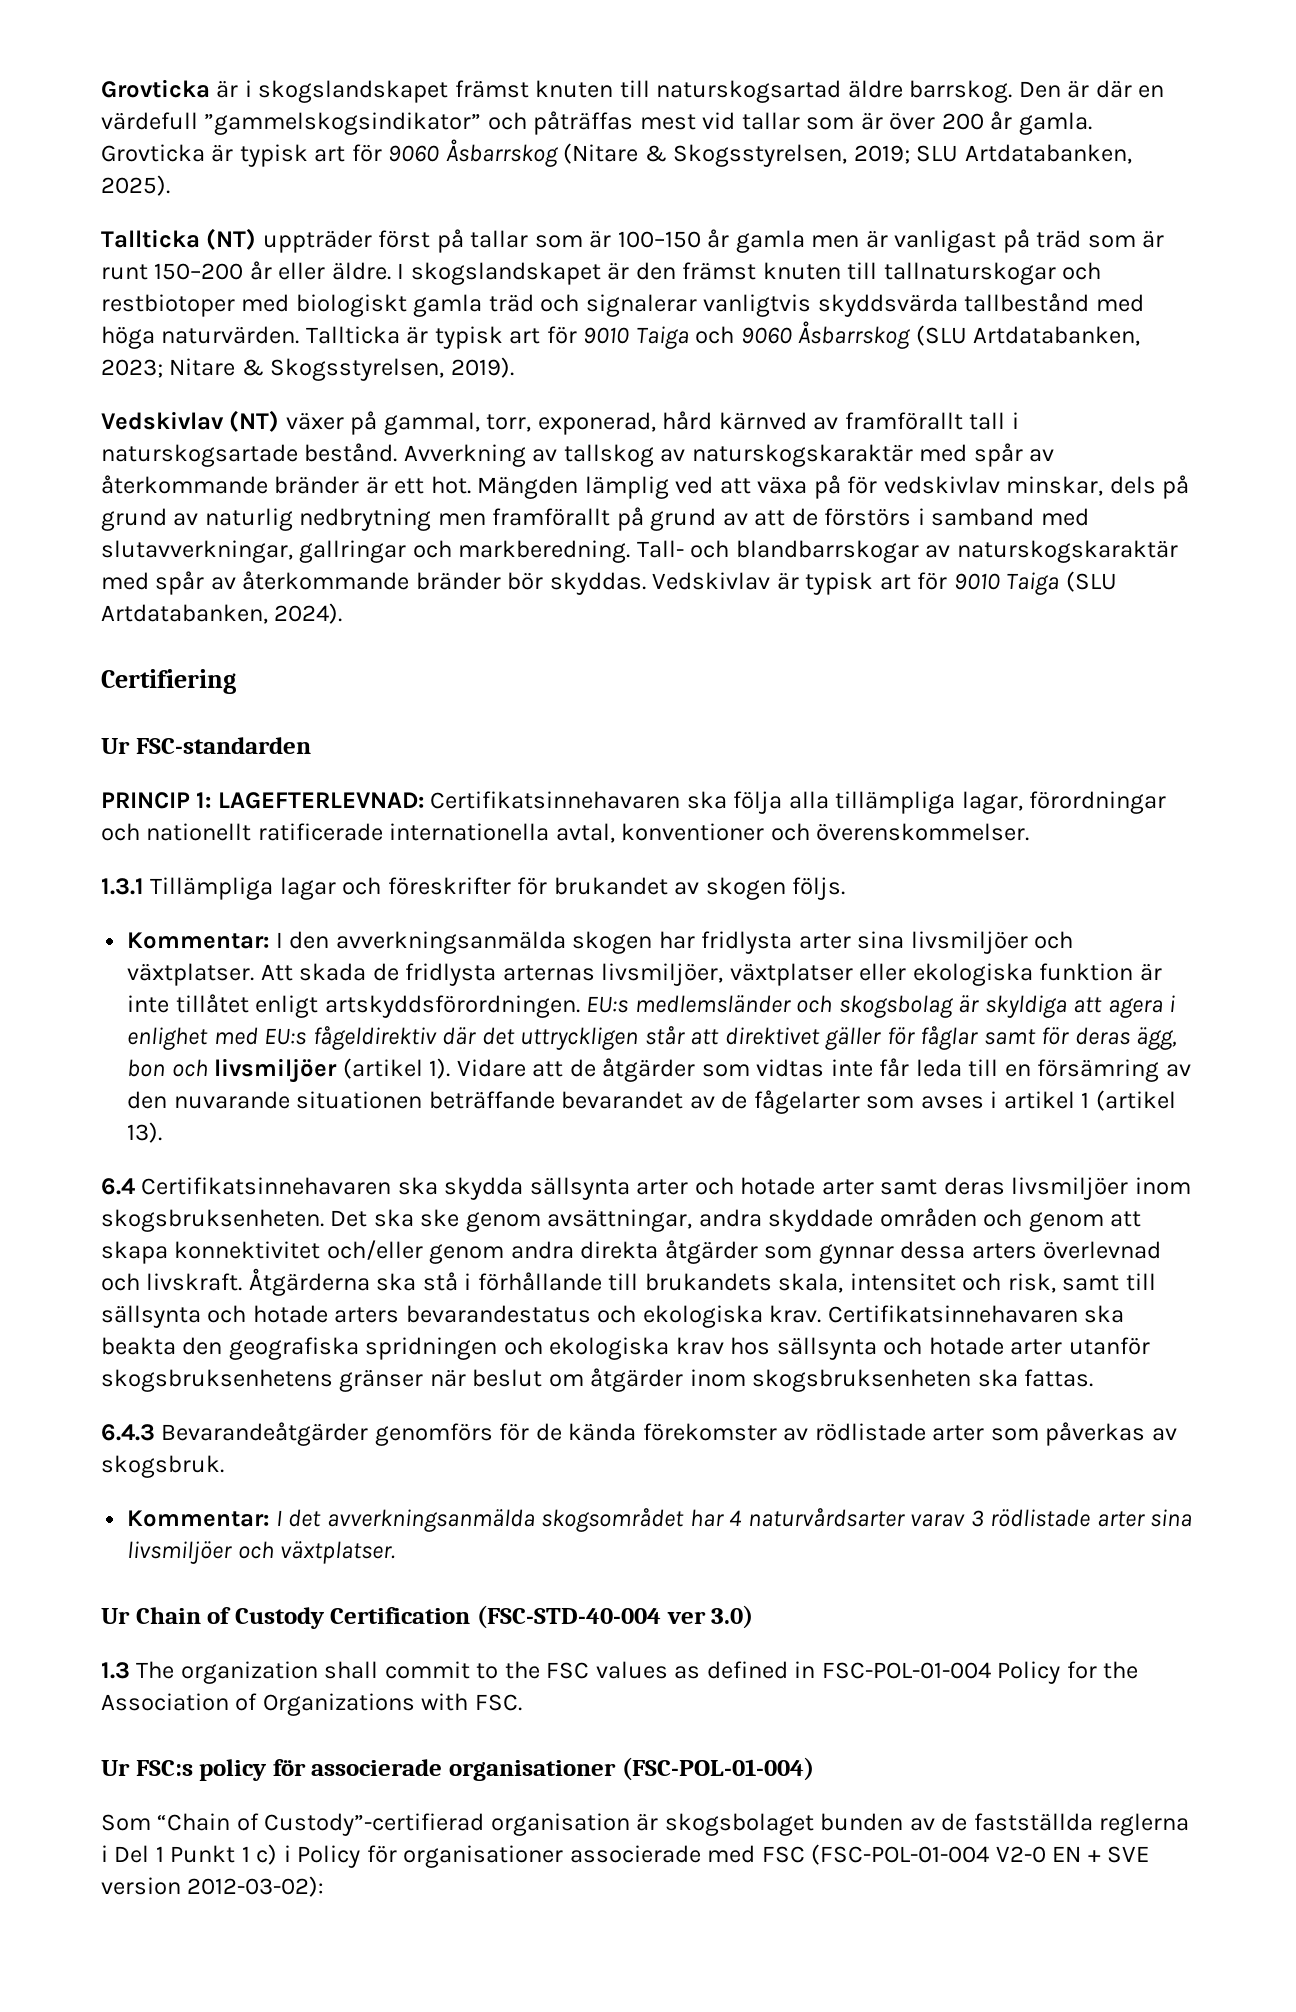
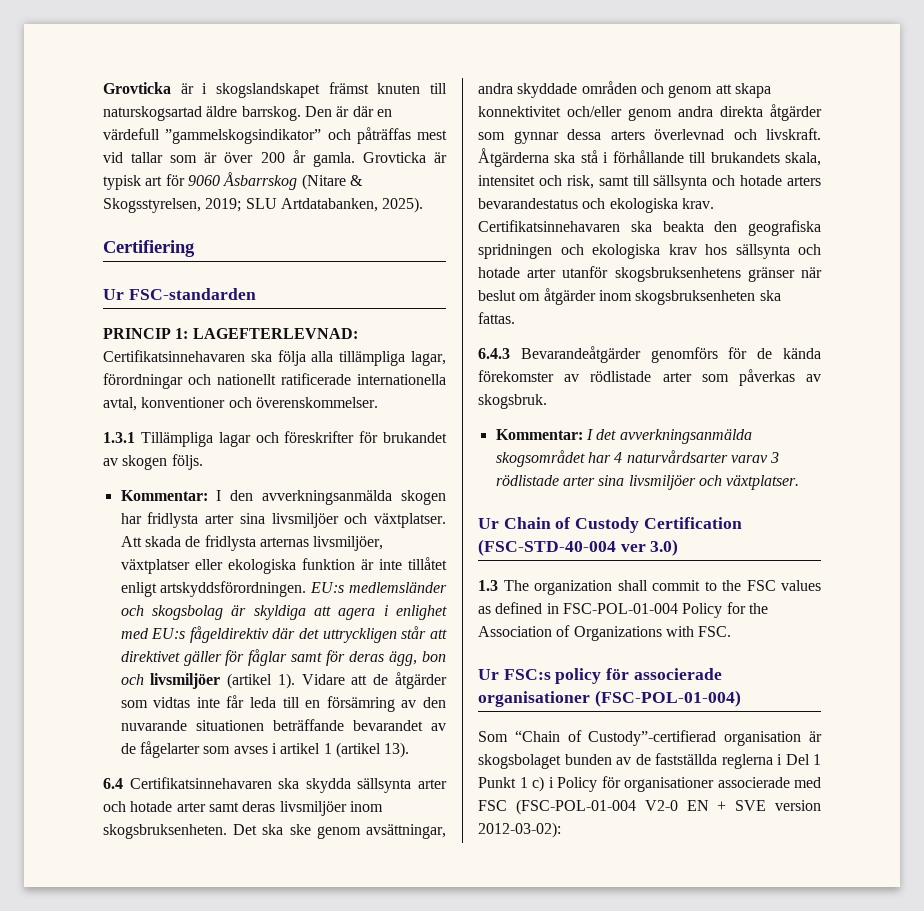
- Tallticka (NT) uppträder först på tallar som är 100–150 år gamla men är vanligast på träd som är runt 150–200 år eller äldre. I skogslandskapet är den främst knuten till tallnaturskogar och restbiotoper med biologiskt gamla träd och signalerar vanligtvis skyddsvärda tallbestånd med höga naturvärden. Tallticka är typisk art för 9010 Taiga och 9060 Åsbarrskog (SLU Artdatabanken, 2023; Nitare & Skogsstyrelsen, 2019).
- Vedskivlav (NT) växer på gammal, torr, exponerad, hård kärnved av framförallt tall i naturskogsartade bestånd. Avverkning av tallskog av naturskogskaraktär med spår av återkommande bränder är ett hot. Mängden lämplig ved att växa på för vedskivlav minskar, dels på grund av naturlig nedbrytning men framförallt på grund av att de förstörs i samband med slutavverkningar, gallringar och markberedning. Tall- och blandbarrskogar av naturskogskaraktär med spår av återkommande bränder bör skyddas. Vedskivlav är typisk art för 9010 Taiga (SLU Artdatabanken, 2024).

